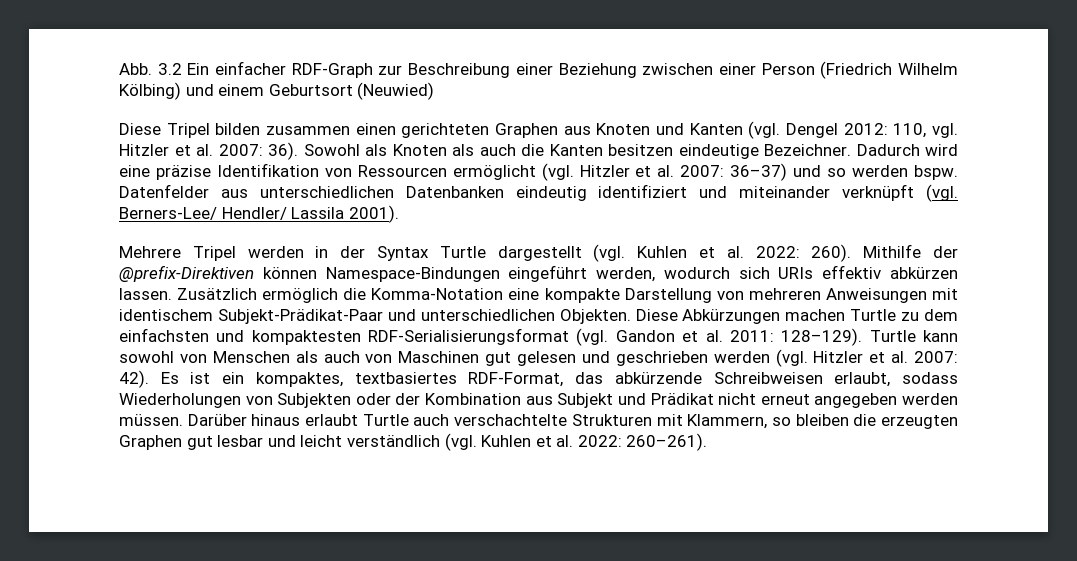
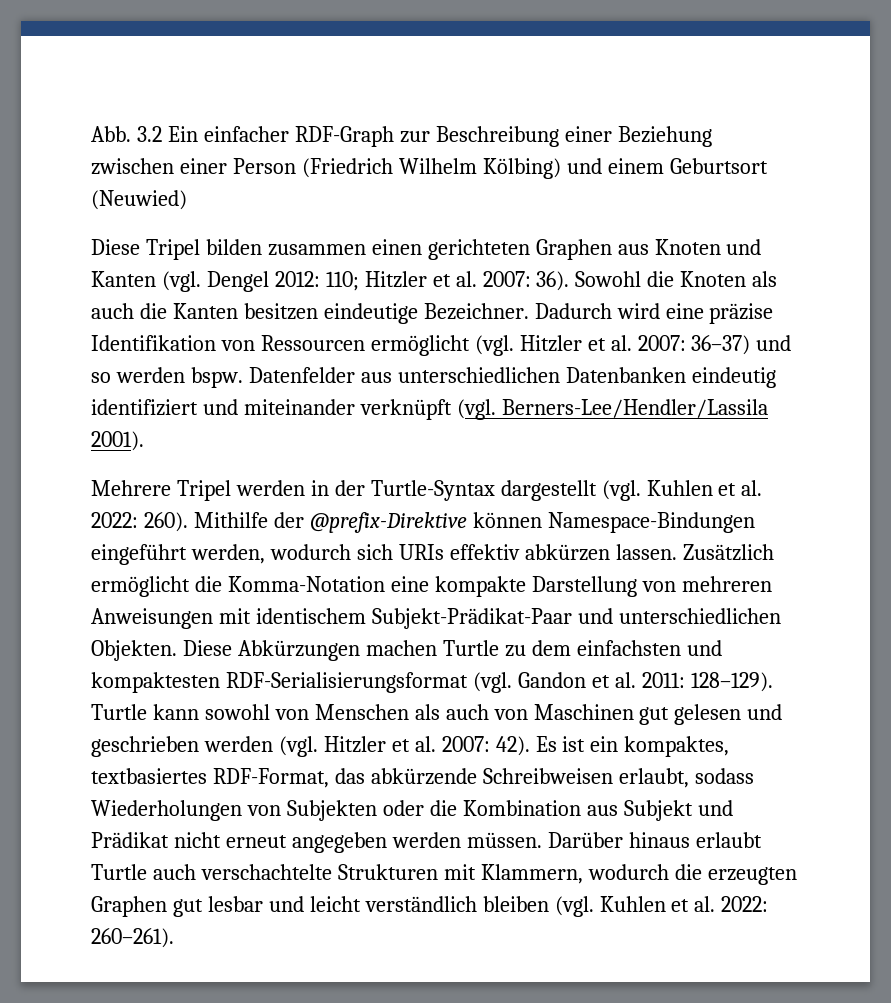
- Diese Tripel bilden zusammen einen gerichteten Graphen aus Knoten und Kanten (vgl. Dengel 2012: 110, vgl. Hitzler et al. 2007: 36).
+ Diese Tripel bilden zusammen einen gerichteten Graphen aus Knoten und Kanten (vgl. Dengel 2012: 110; Hitzler et al. 2007: 36).
- Sowohl als Knoten als auch die Kanten besitzen eindeutige Bezeichner.
+ Sowohl die Knoten als auch die Kanten besitzen eindeutige Bezeichner.
- Datenfelder aus unterschiedlichen Datenbanken eindeutig identifiziert und miteinander verknüpft (vgl. Berners-Lee/ Hendler/ Lassila 2001).
+ Datenfelder aus unterschiedlichen Datenbanken eindeutig identifiziert und miteinander verknüpft (vgl. Berners-Lee/Hendler/Lassila 2001).
- Mehrere Tripel werden in der Syntax Turtle dargestellt (vgl. Kuhlen et al. 2022: 260).
+ Mehrere Tripel werden in der Turtle-Syntax dargestellt (vgl. Kuhlen et al. 2022: 260).
- Mithilfe der @prefix-Direktiven können Namespace-Bindungen eingeführt werden, wodurch sich URIs effektiv abkürzen lassen.
+ Mithilfe der @prefix-Direktive können Namespace-Bindungen eingeführt werden, wodurch sich URIs effektiv abkürzen lassen.
- Zusätzlich ermöglich die Komma-Notation eine kompakte Darstellung von mehreren Anweisungen mit identischem Subjekt-Prädikat-Paar und unterschiedlichen Objekten.
+ Zusätzlich ermöglicht die Komma-Notation eine kompakte Darstellung von mehreren Anweisungen mit identischem Subjekt-Prädikat-Paar und unterschiedlichen Objekten.
- Es ist ein kompaktes, textbasiertes RDF-Format, das abkürzende Schreibweisen erlaubt, sodass Wiederholungen von Subjekten oder der Kombination aus Subjekt und Prädikat nicht erneut angegeben werden müssen.
+ Es ist ein kompaktes, textbasiertes RDF-Format, das abkürzende Schreibweisen erlaubt, sodass Wiederholungen von Subjekten oder die Kombination aus Subjekt und Prädikat nicht erneut angegeben werden müssen.
- Darüber hinaus erlaubt Turtle auch verschachtelte Strukturen mit Klammern, so bleiben die erzeugten Graphen gut lesbar und leicht verständlich (vgl. Kuhlen et al. 2022: 260–261).
+ Darüber hinaus erlaubt Turtle auch verschachtelte Strukturen mit Klammern, wodurch die erzeugten Graphen gut lesbar und leicht verständlich bleiben (vgl. Kuhlen et al. 2022: 260–261).

